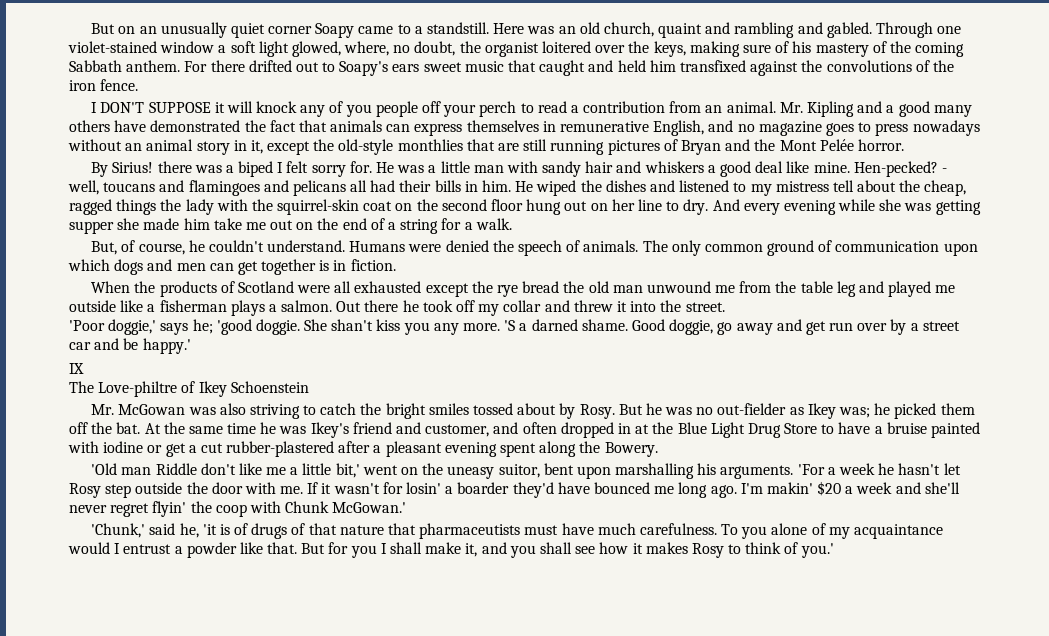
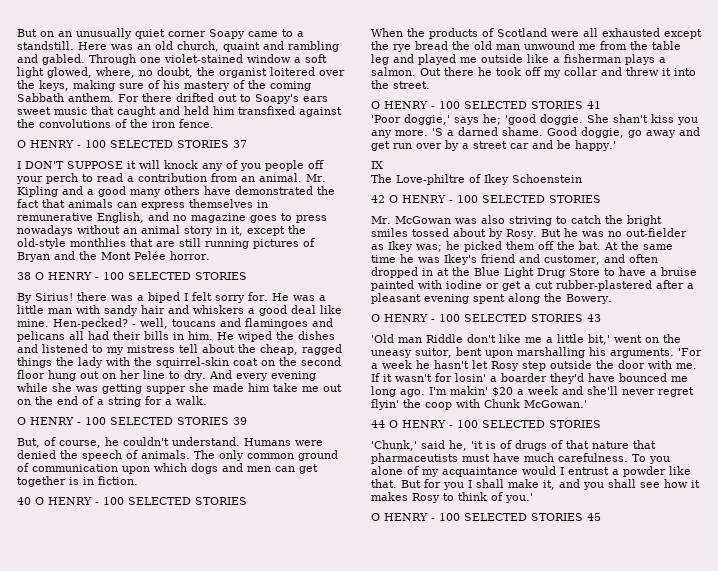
+ O HENRY - 100 SELECTED STORIES 37
+ 38 O HENRY - 100 SELECTED STORIES
+ O HENRY - 100 SELECTED STORIES 39
+ 40 O HENRY - 100 SELECTED STORIES
+ O HENRY - 100 SELECTED STORIES 41
+ 42 O HENRY - 100 SELECTED STORIES
+ O HENRY - 100 SELECTED STORIES 43
+ 44 O HENRY - 100 SELECTED STORIES
+ O HENRY - 100 SELECTED STORIES 45

